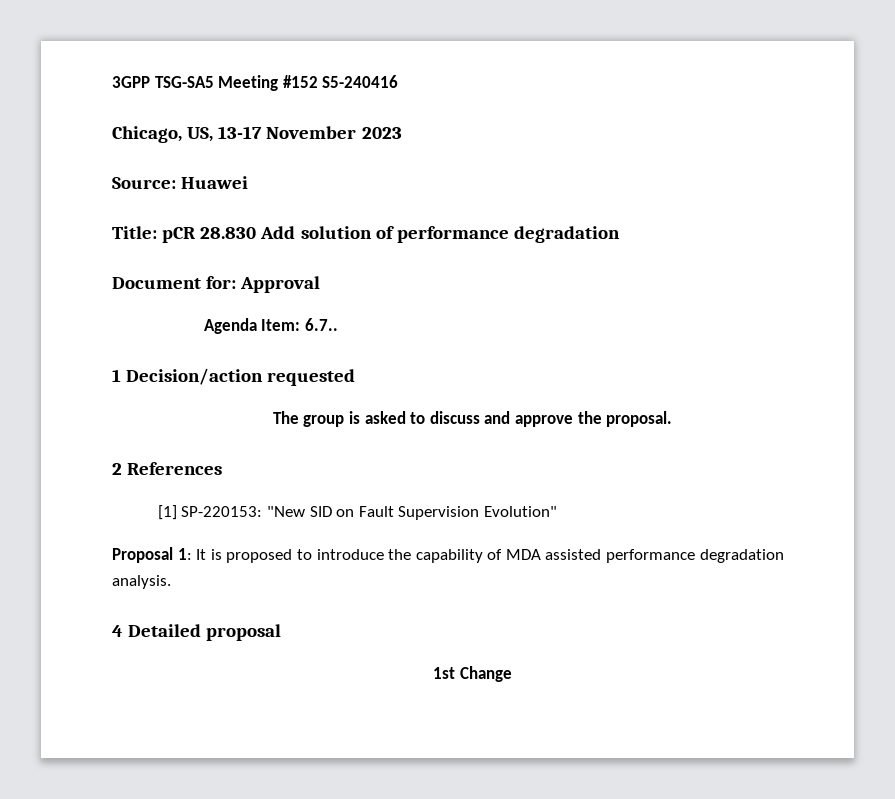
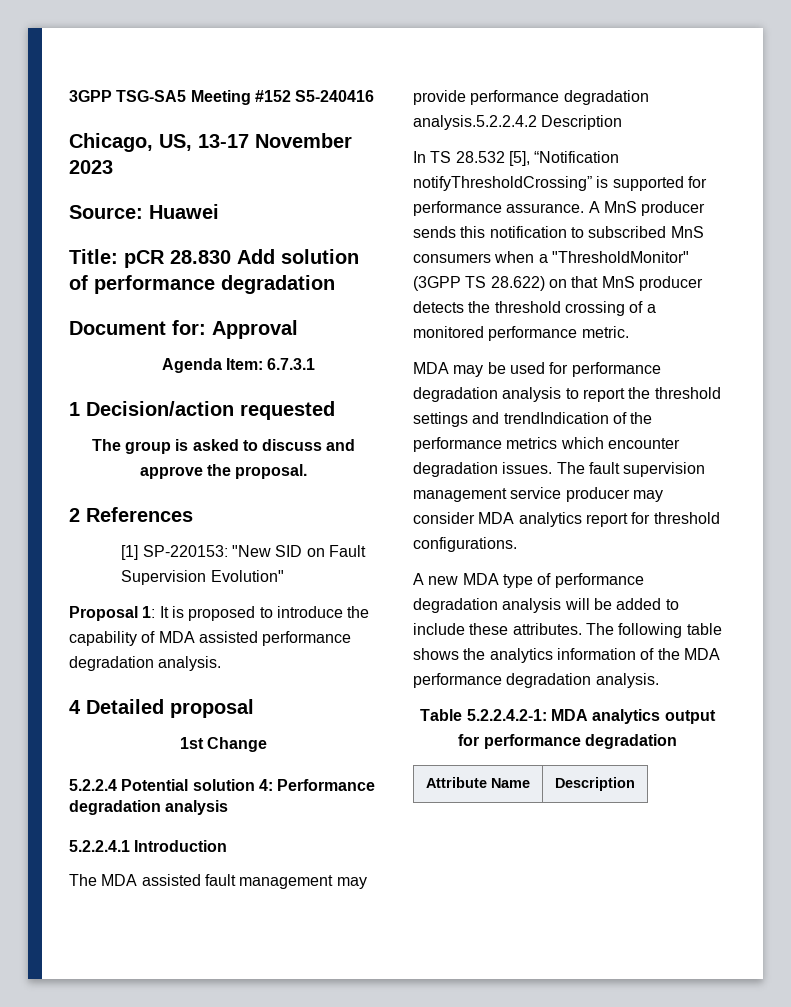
- Agenda Item: 6.7..
+ Agenda Item: 6.7.3.1
+ 5.2.2.4 Potential solution 4: Performance degradation analysis
+ 5.2.2.4.1 Introduction
+ The MDA assisted fault management may provide performance degradation analysis.5.2.2.4.2 Description
+ In TS 28.532 [5], “Notification notifyThresholdCrossing” is supported for performance assurance. A MnS producer sends this notification to subscribed MnS consumers when a "ThresholdMonitor" (3GPP TS 28.622) on that MnS producer detects the threshold crossing of a monitored performance metric.
+ MDA may be used for performance degradation analysis to report the threshold settings and trendIndication of the performance metrics which encounter degradation issues. The fault supervision management service producer may consider MDA analytics report for threshold configurations.
+ A new MDA type of performance degradation analysis will be added to include these attributes. The following table shows the analytics information of the MDA performance degradation analysis.
+ Table 5.2.2.4.2-1: MDA analytics output for performance degradation
+ Attribute Name | Description

